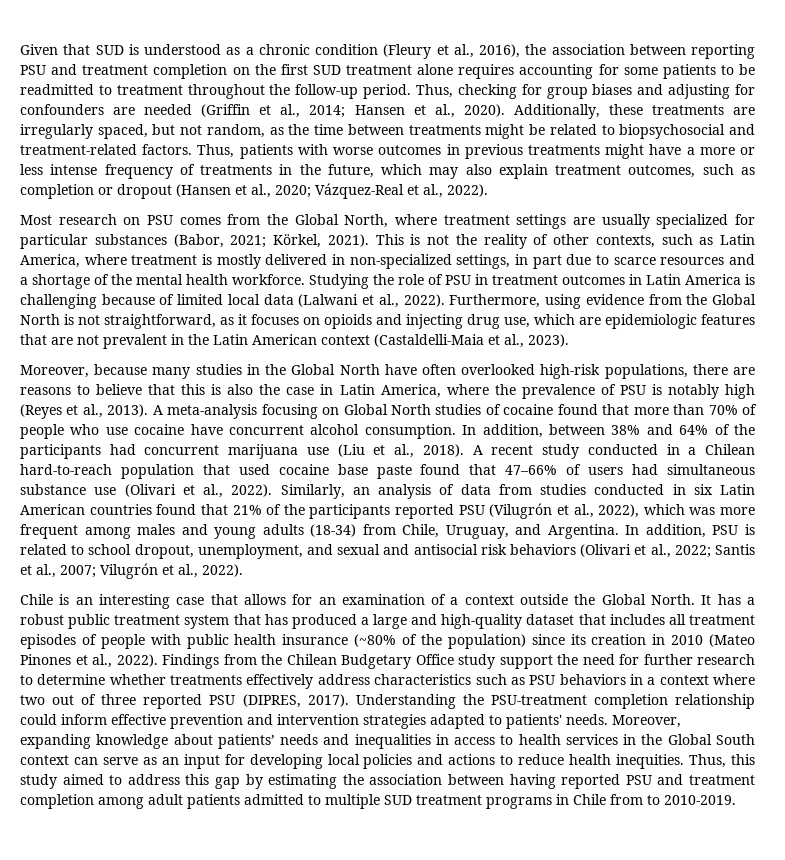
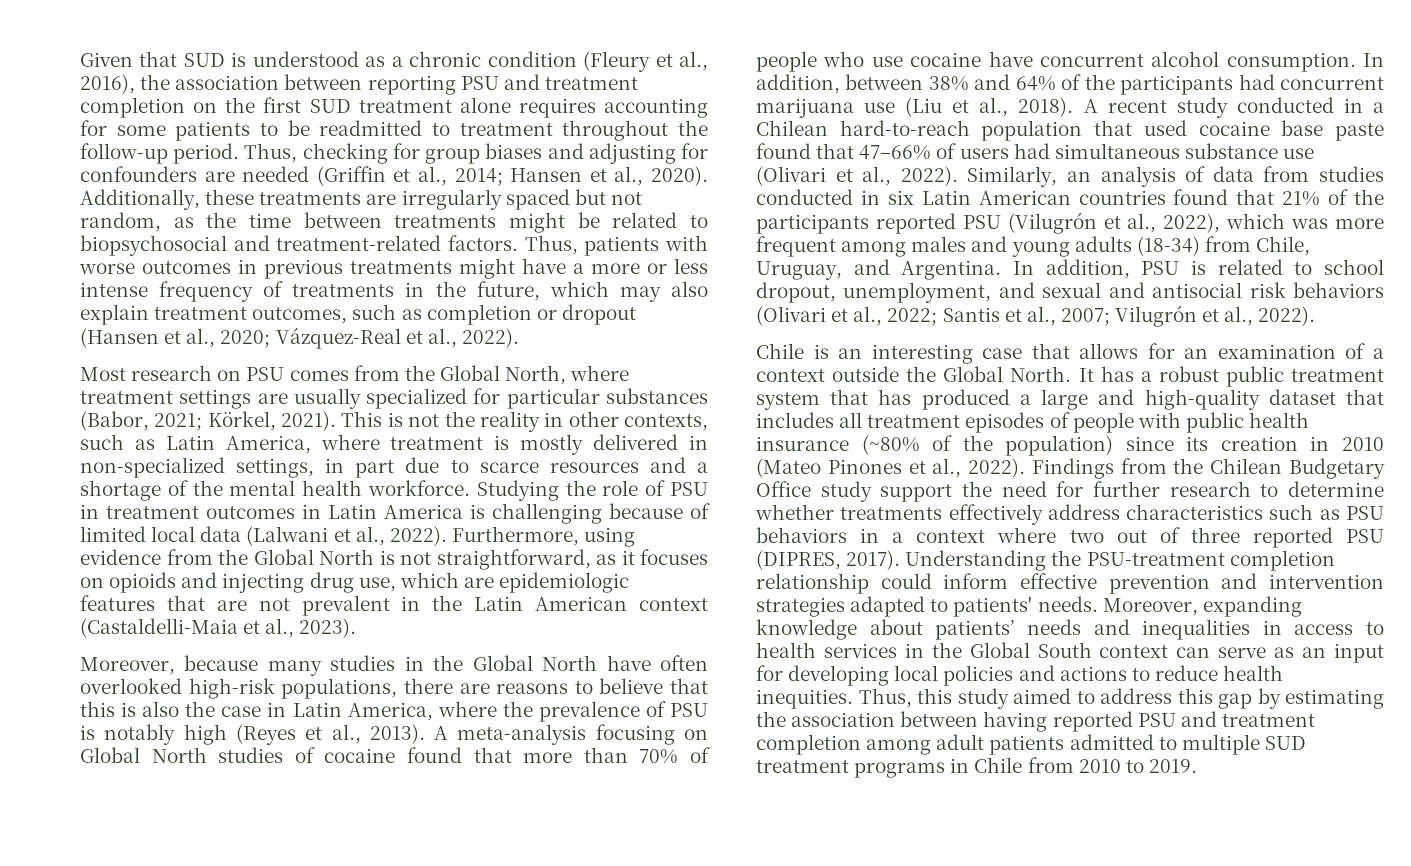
- Additionally, these treatments are irregularly spaced, but not random, as the time between treatments might be related to biopsychosocial and treatment-related factors.
+ Additionally, these treatments are irregularly spaced but not random, as the time between treatments might be related to biopsychosocial and treatment-related factors.
- This is not the reality of other contexts, such as Latin America, where treatment is mostly delivered in non-specialized settings, in part due to scarce resources and a shortage of the mental health workforce.
+ This is not the reality in other contexts, such as Latin America, where treatment is mostly delivered in non-specialized settings, in part due to scarce resources and a shortage of the mental health workforce.
- Thus, this study aimed to address this gap by estimating the association between having reported PSU and treatment completion among adult patients admitted to multiple SUD treatment programs in Chile from to 2010-2019.
+ Thus, this study aimed to address this gap by estimating the association between having reported PSU and treatment completion among adult patients admitted to multiple SUD treatment programs in Chile from 2010 to 2019.

